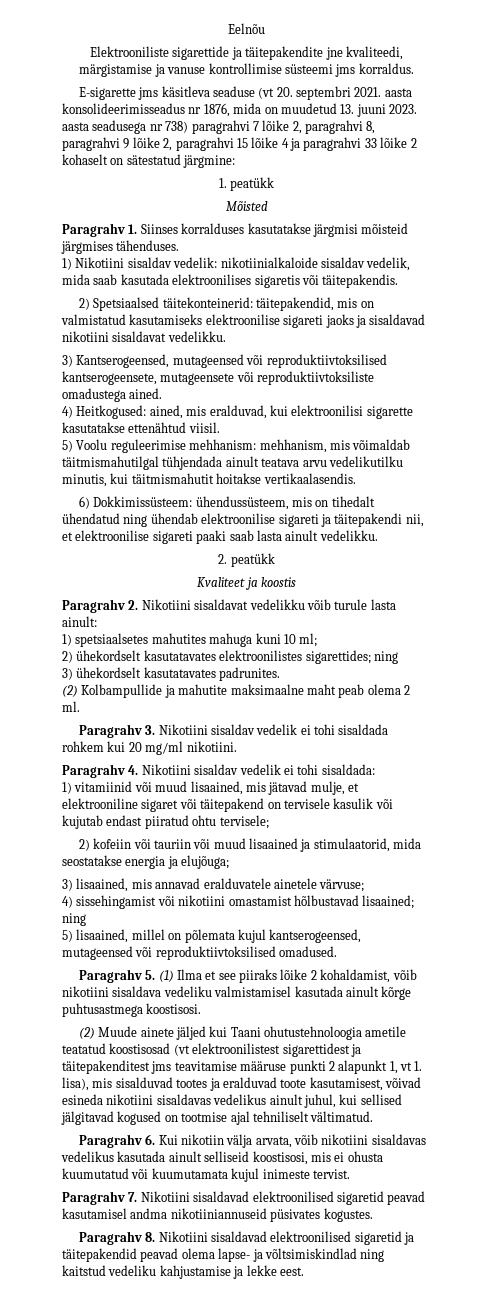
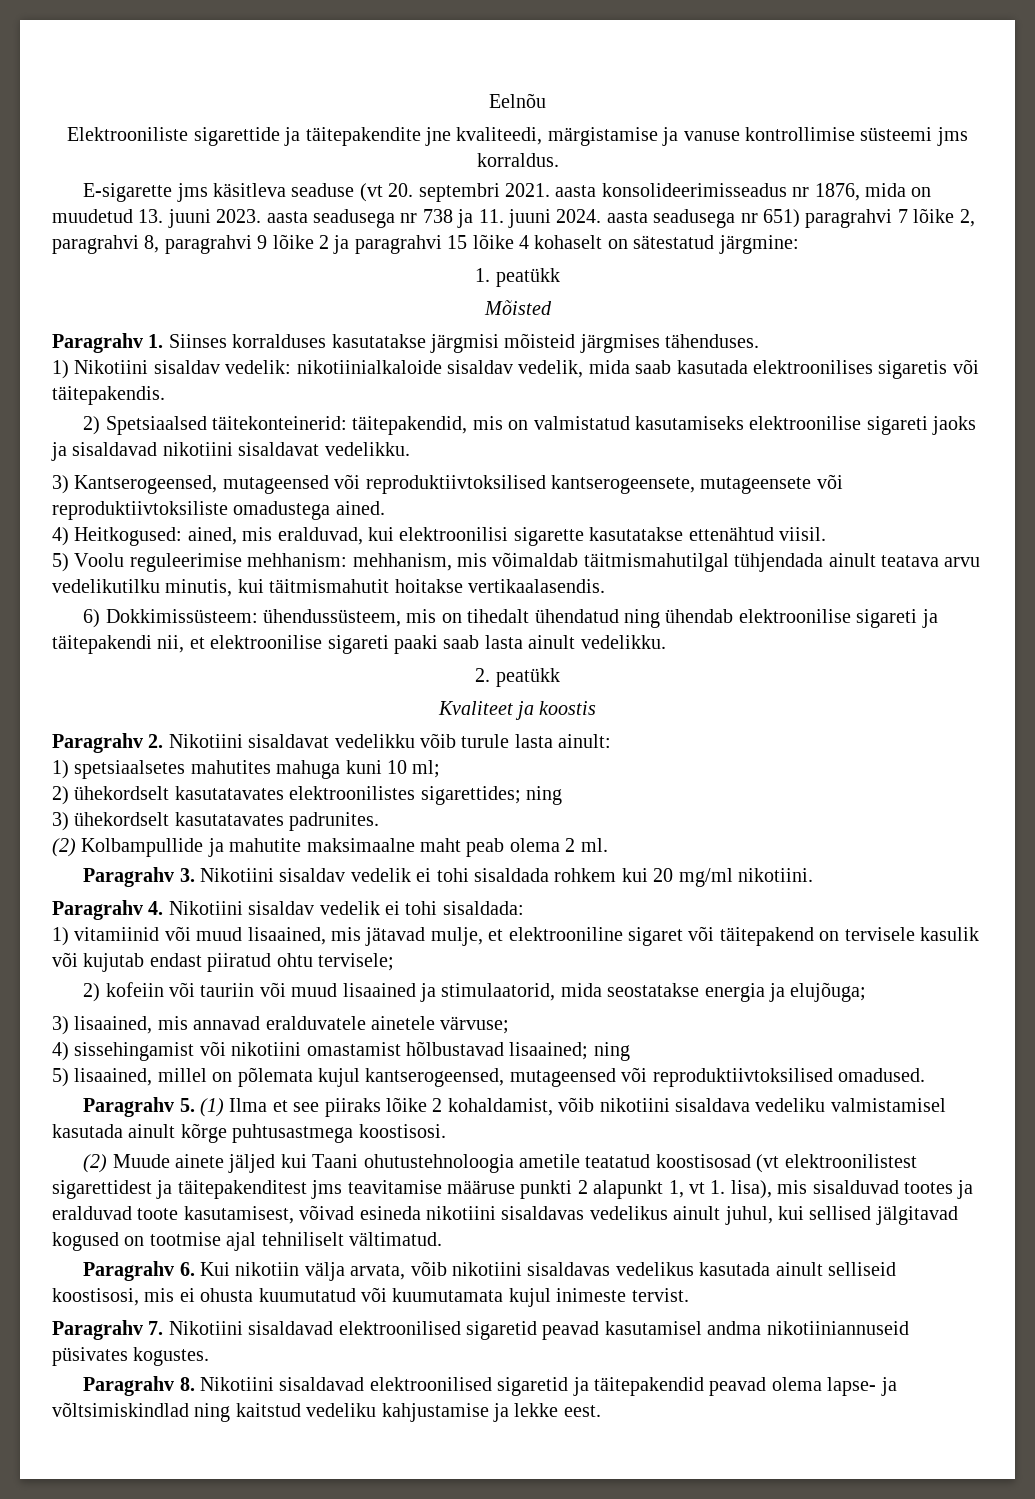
- E-sigarette jms käsitleva seaduse (vt 20. septembri 2021. aasta konsolideerimisseadus nr 1876, mida on muudetud 13. juuni 2023. aasta seadusega nr 738) paragrahvi 7 lõike 2, paragrahvi 8, paragrahvi 9 lõike 2, paragrahvi 15 lõike 4 ja paragrahvi 33 lõike 2 kohaselt on sätestatud järgmine:
+ E-sigarette jms käsitleva seaduse (vt 20. septembri 2021. aasta konsolideerimisseadus nr 1876, mida on muudetud 13. juuni 2023. aasta seadusega nr 738 ja 11. juuni 2024. aasta seadusega nr 651) paragrahvi 7 lõike 2, paragrahvi 8, paragrahvi 9 lõike 2 ja paragrahvi 15 lõike 4 kohaselt on sätestatud järgmine:

